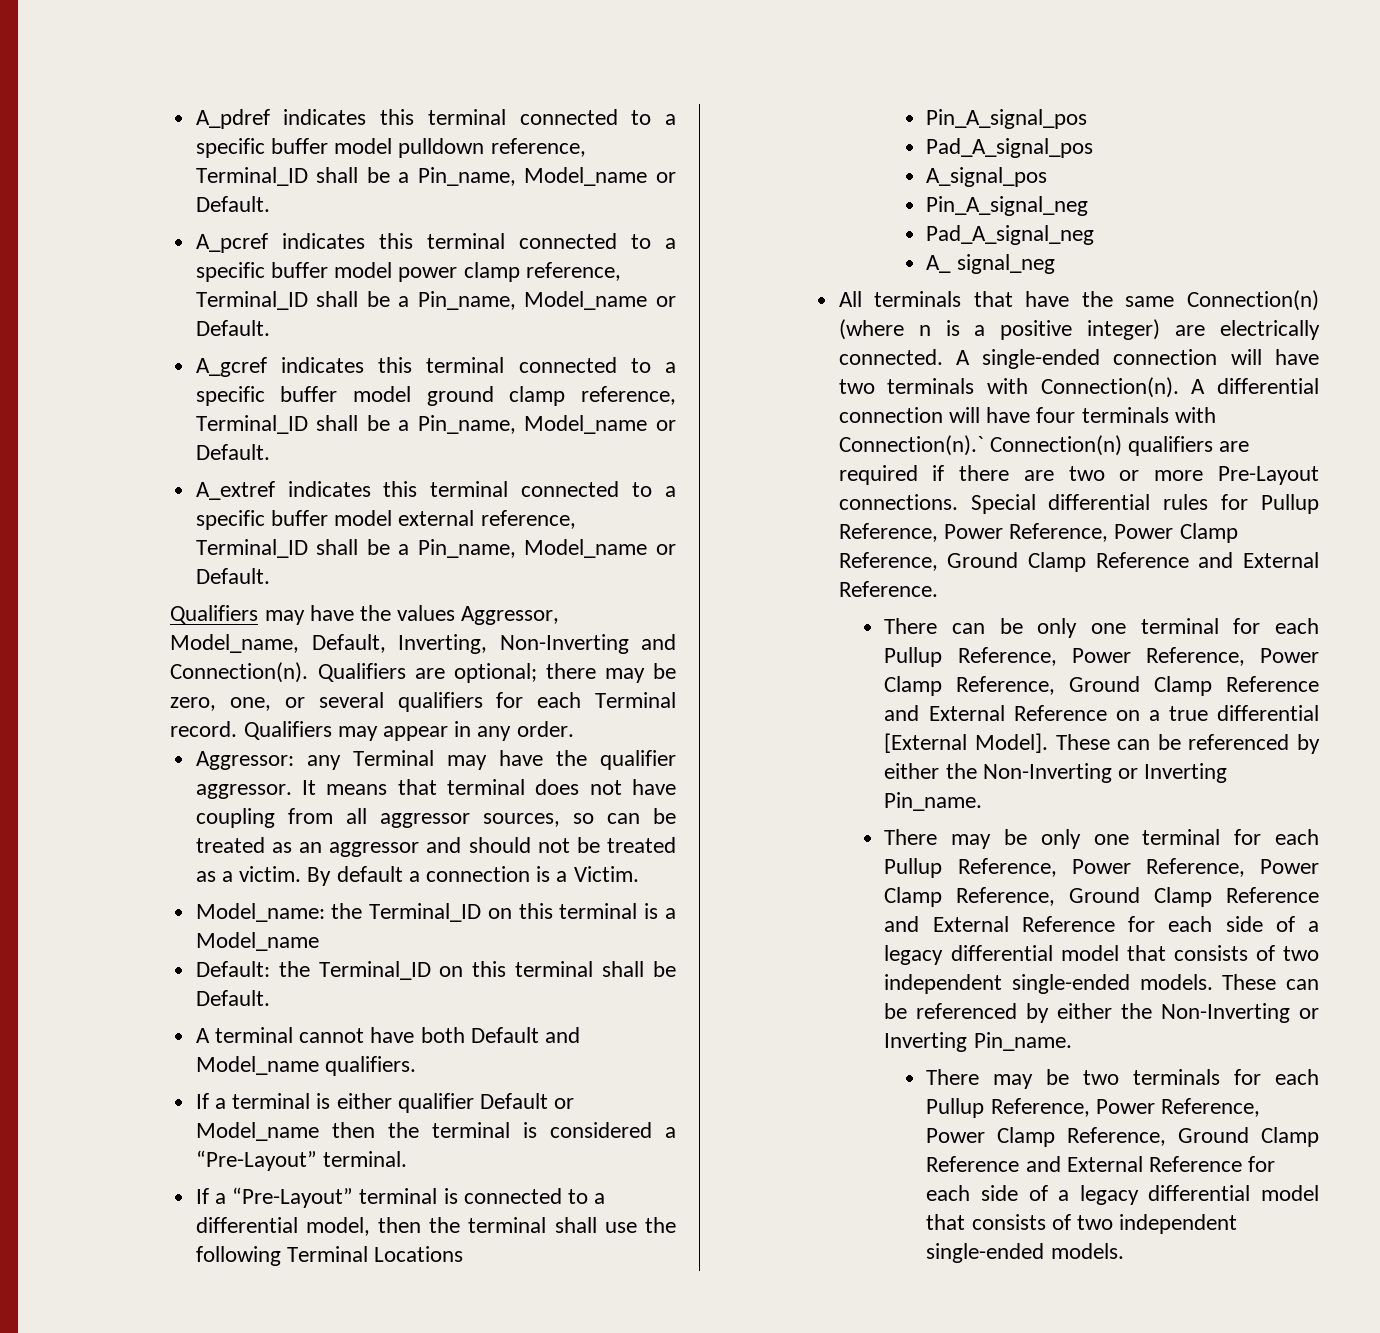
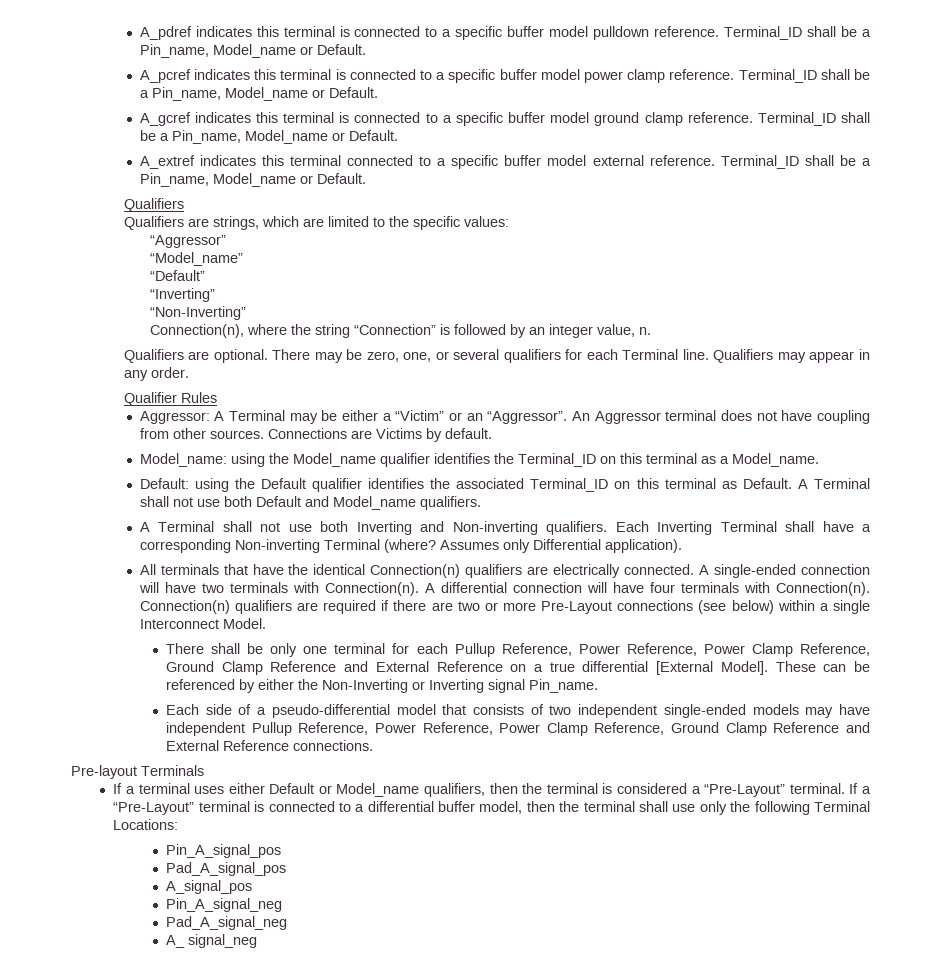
- A_pdref indicates this terminal connected to a specific buffer model pulldown reference, Terminal_ID shall be a Pin_name, Model_name or Default.
+ A_pdref indicates this terminal is connected to a specific buffer model pulldown reference. Terminal_ID shall be a Pin_name, Model_name or Default.
- A_pcref indicates this terminal connected to a specific buffer model power clamp reference, Terminal_ID shall be a Pin_name, Model_name or Default.
+ A_pcref indicates this terminal is connected to a specific buffer model power clamp reference. Terminal_ID shall be a Pin_name, Model_name or Default.
- A_gcref indicates this terminal connected to a specific buffer model ground clamp reference, Terminal_ID shall be a Pin_name, Model_name or Default.
+ A_gcref indicates this terminal is connected to a specific buffer model ground clamp reference. Terminal_ID shall be a Pin_name, Model_name or Default.
- A_extref indicates this terminal connected to a specific buffer model external reference, Terminal_ID shall be a Pin_name, Model_name or Default.
- Qualifiers may have the values Aggressor, Model_name, Default, Inverting, Non-Inverting and Connection(n). Qualifiers are optional; there may be zero, one, or several qualifiers for each Terminal record.
+ A_extref indicates this terminal connected to a specific buffer model external reference. Terminal_ID shall be a Pin_name, Model_name or Default.
+ Qualifiers
+ Qualifiers are strings, which are limited to the specific values:
+ “Aggressor”
+ “Model_name”
+ “Default”
+ “Inverting”
+ “Non-Inverting”
+ Connection(n), where the string “Connection” is followed by an integer value, n.
+ Qualifiers are optional. There may be zero, one, or several qualifiers for each Terminal line.
+ Qualifier Rules
- Aggressor: any Terminal may have the qualifier aggressor. It means that terminal does not have coupling from all aggressor sources, so can be treated as an aggressor and should not be treated as a victim. By default a connection is a Victim.
- Model_name: the Terminal_ID on this terminal is a Model_name
- Default: the Terminal_ID on this terminal shall be Default.
- A terminal cannot have both Default and Model_name qualifiers.
+ Aggressor: A Terminal may be either a “Victim” or an “Aggressor”. An Aggressor terminal does not have coupling from other sources. Connections are Victims by default.
+ Model_name: using the Model_name qualifier identifies the Terminal_ID on this terminal as a Model_name.
+ Default: using the Default qualifier identifies the associated Terminal_ID on this terminal as Default. A Terminal shall not use both Default and Model_name qualifiers.
- If a terminal is either qualifier Default or Model_name then the terminal is considered a “Pre-Layout” terminal.
- If a “Pre-Layout” terminal is connected to a differential model, then the terminal shall use the following Terminal Locations
- Pin_A_signal_pos
- Pad_A_signal_pos
- A_signal_pos
- Pin_A_signal_neg
- Pad_A_signal_neg
- A_ signal_neg
+ A Terminal shall not use both Inverting and Non-inverting qualifiers. Each Inverting Terminal shall have a corresponding Non-inverting Terminal (where? Assumes only Differential application).
- All terminals that have the same Connection(n) (where n is a positive integer) are electrically connected.
+ All terminals that have the identical Connection(n) qualifiers are electrically connected.
- A differential connection will have four terminals with Connection(n).` Connection(n) qualifiers are required if there are two or more Pre-Layout connections. Special differential rules for Pullup Reference, Power Reference, Power Clamp Reference, Ground Clamp Reference and External Reference.
- There can be only one terminal for each Pullup Reference, Power Reference, Power Clamp Reference, Ground Clamp Reference and External Reference on a true differential [External Model]. These can be referenced by either the Non-Inverting or Inverting Pin_name.
- There may be only one terminal for each Pullup Reference, Power Reference, Power Clamp Reference, Ground Clamp Reference and External Reference for each side of a legacy differential model that consists of two independent single-ended models. These can be referenced by either the Non-Inverting or Inverting Pin_name.
- There may be two terminals for each Pullup Reference, Power Reference, Power Clamp Reference, Ground Clamp Reference and External Reference for each side of a legacy differential model that consists of two independent single-ended models.
+ A differential connection will have four terminals with Connection(n). Connection(n) qualifiers are required if there are two or more Pre-Layout connections (see below) within a single Interconnect Model.
+ There shall be only one terminal for each Pullup Reference, Power Reference, Power Clamp Reference, Ground Clamp Reference and External Reference on a true differential [External Model]. These can be referenced by either the Non-Inverting or Inverting signal Pin_name.
+ Each side of a pseudo-differential model that consists of two independent single-ended models may have independent Pullup Reference, Power Reference, Power Clamp Reference, Ground Clamp Reference and External Reference connections.
+ Pre-layout Terminals
+ If a terminal uses either Default or Model_name qualifiers, then the terminal is considered a “Pre-Layout” terminal. If a “Pre-Layout” terminal is connected to a differential buffer model, then the terminal shall use only the following Terminal Locations:
+ Pin_A_signal_pos
+ Pad_A_signal_pos
+ A_signal_pos
+ Pin_A_signal_neg
+ Pad_A_signal_neg
+ A_ signal_neg

